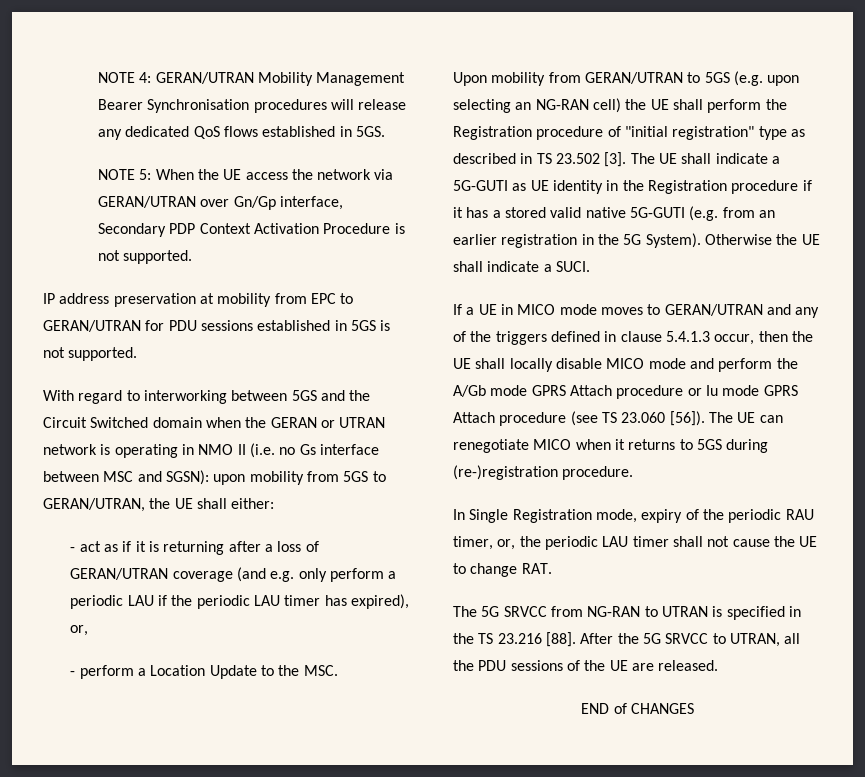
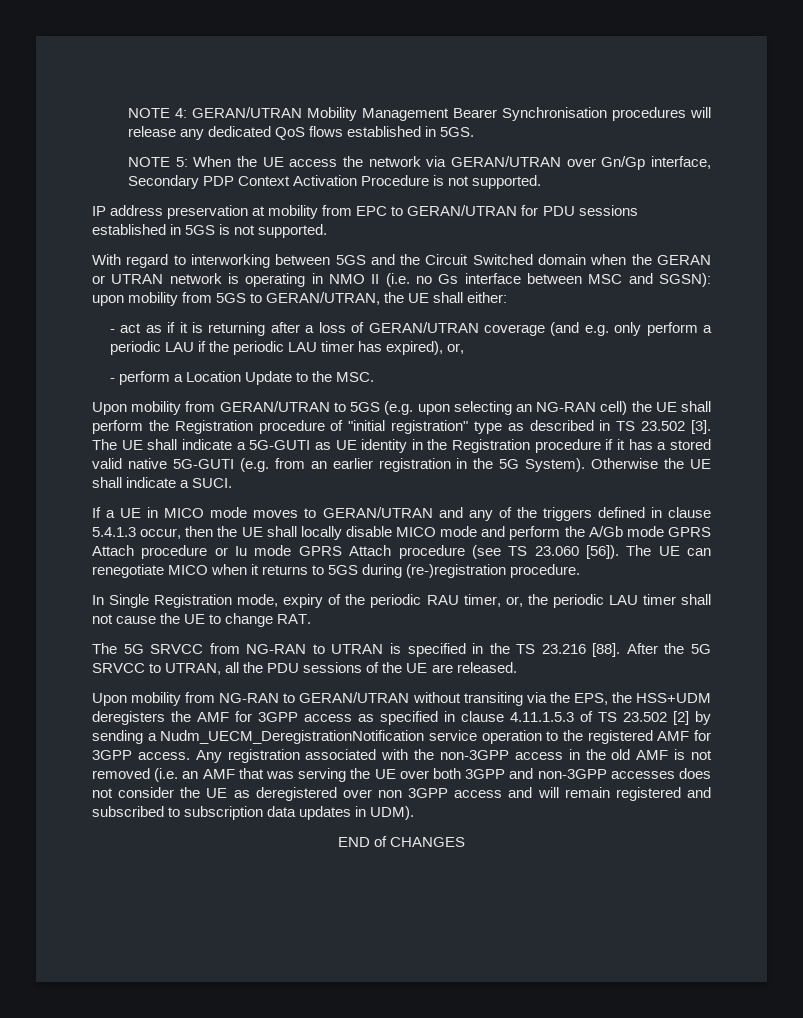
+ Upon mobility from NG-RAN to GERAN/UTRAN without transiting via the EPS, the HSS+UDM deregisters the AMF for 3GPP access as specified in clause 4.11.1.5.3 of TS 23.502 [2] by sending a Nudm_UECM_DeregistrationNotification service operation to the registered AMF for 3GPP access. Any registration associated with the non-3GPP access in the old AMF is not removed (i.e. an AMF that was serving the UE over both 3GPP and non-3GPP accesses does not consider the UE as deregistered over non 3GPP access and will remain registered and subscribed to subscription data updates in UDM).

